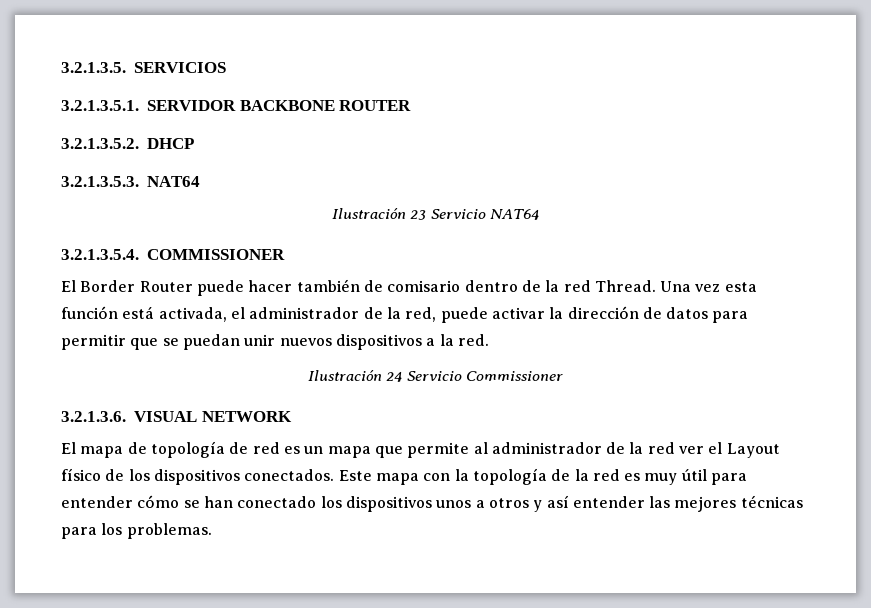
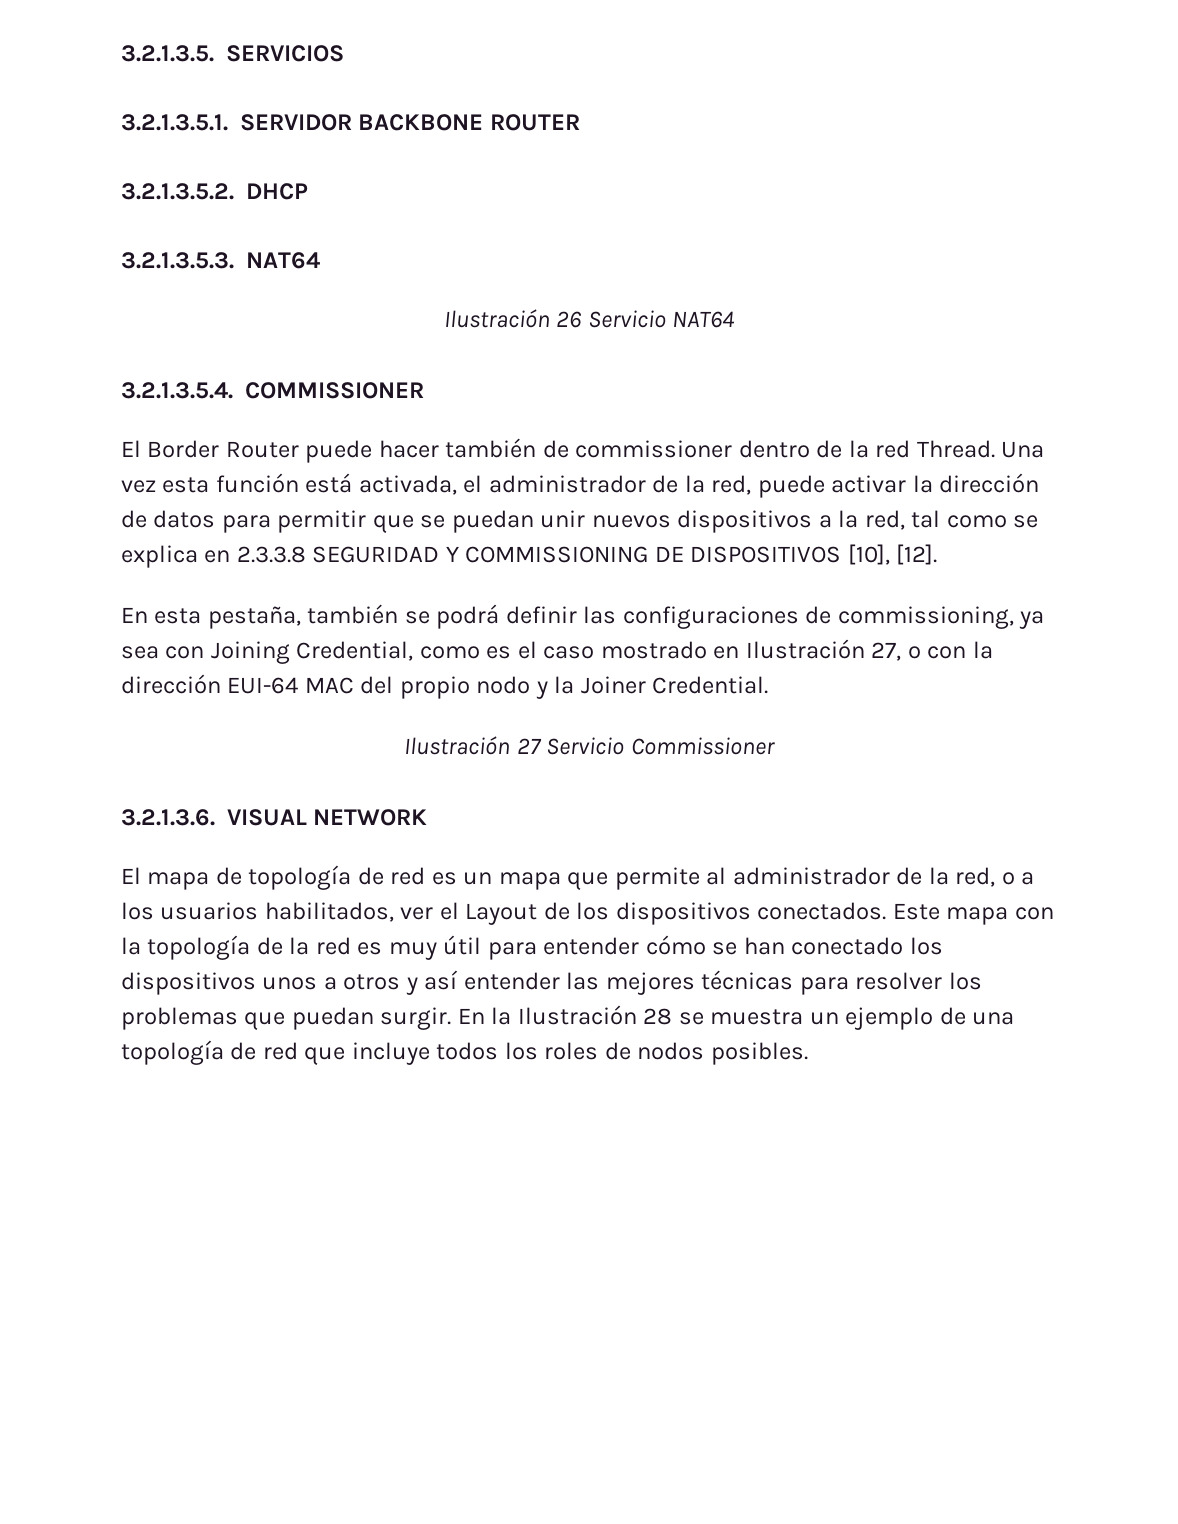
- Ilustración 23 Servicio NAT64
+ Ilustración 26 Servicio NAT64
- El Border Router puede hacer también de comisario dentro de la red Thread.
+ El Border Router puede hacer también de commissioner dentro de la red Thread.
- Una vez esta función está activada, el administrador de la red, puede activar la dirección de datos para permitir que se puedan unir nuevos dispositivos a la red.
- Ilustración 24 Servicio Commissioner
+ Una vez esta función está activada, el administrador de la red, puede activar la dirección de datos para permitir que se puedan unir nuevos dispositivos a la red, tal como se explica en 2.3.3.8 SEGURIDAD Y COMMISSIONING DE DISPOSITIVOS [10], [12].
+ En esta pestaña, también se podrá definir las configuraciones de commissioning, ya sea con Joining Credential, como es el caso mostrado en Ilustración 27, o con la dirección EUI-64 MAC del propio nodo y la Joiner Credential.
+ Ilustración 27 Servicio Commissioner
- El mapa de topología de red es un mapa que permite al administrador de la red ver el Layout físico de los dispositivos conectados.
+ El mapa de topología de red es un mapa que permite al administrador de la red, o a los usuarios habilitados, ver el Layout de los dispositivos conectados.
- Este mapa con la topología de la red es muy útil para entender cómo se han conectado los dispositivos unos a otros y así entender las mejores técnicas para los problemas.
+ Este mapa con la topología de la red es muy útil para entender cómo se han conectado los dispositivos unos a otros y así entender las mejores técnicas para resolver los problemas que puedan surgir. En la Ilustración 28 se muestra un ejemplo de una topología de red que incluye todos los roles de nodos posibles.

